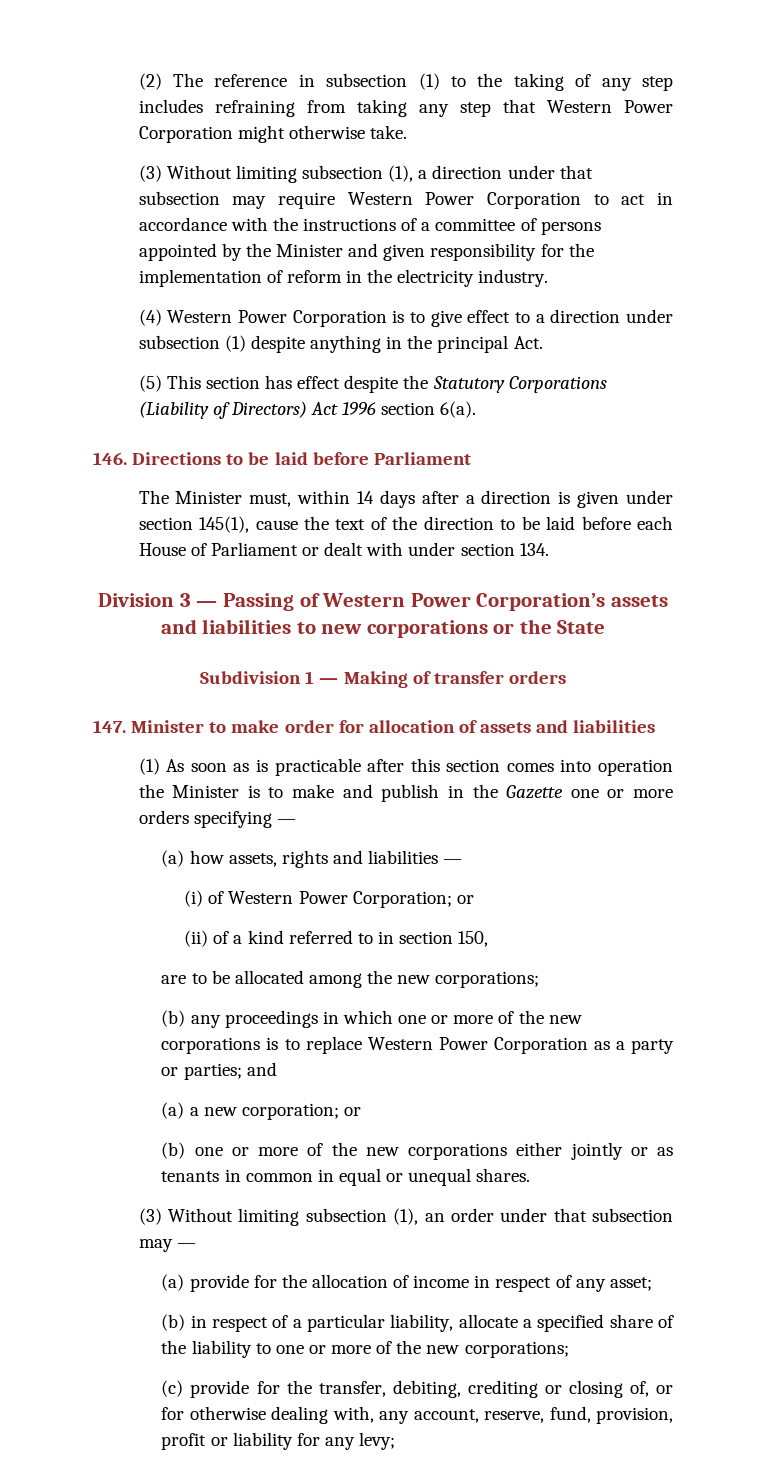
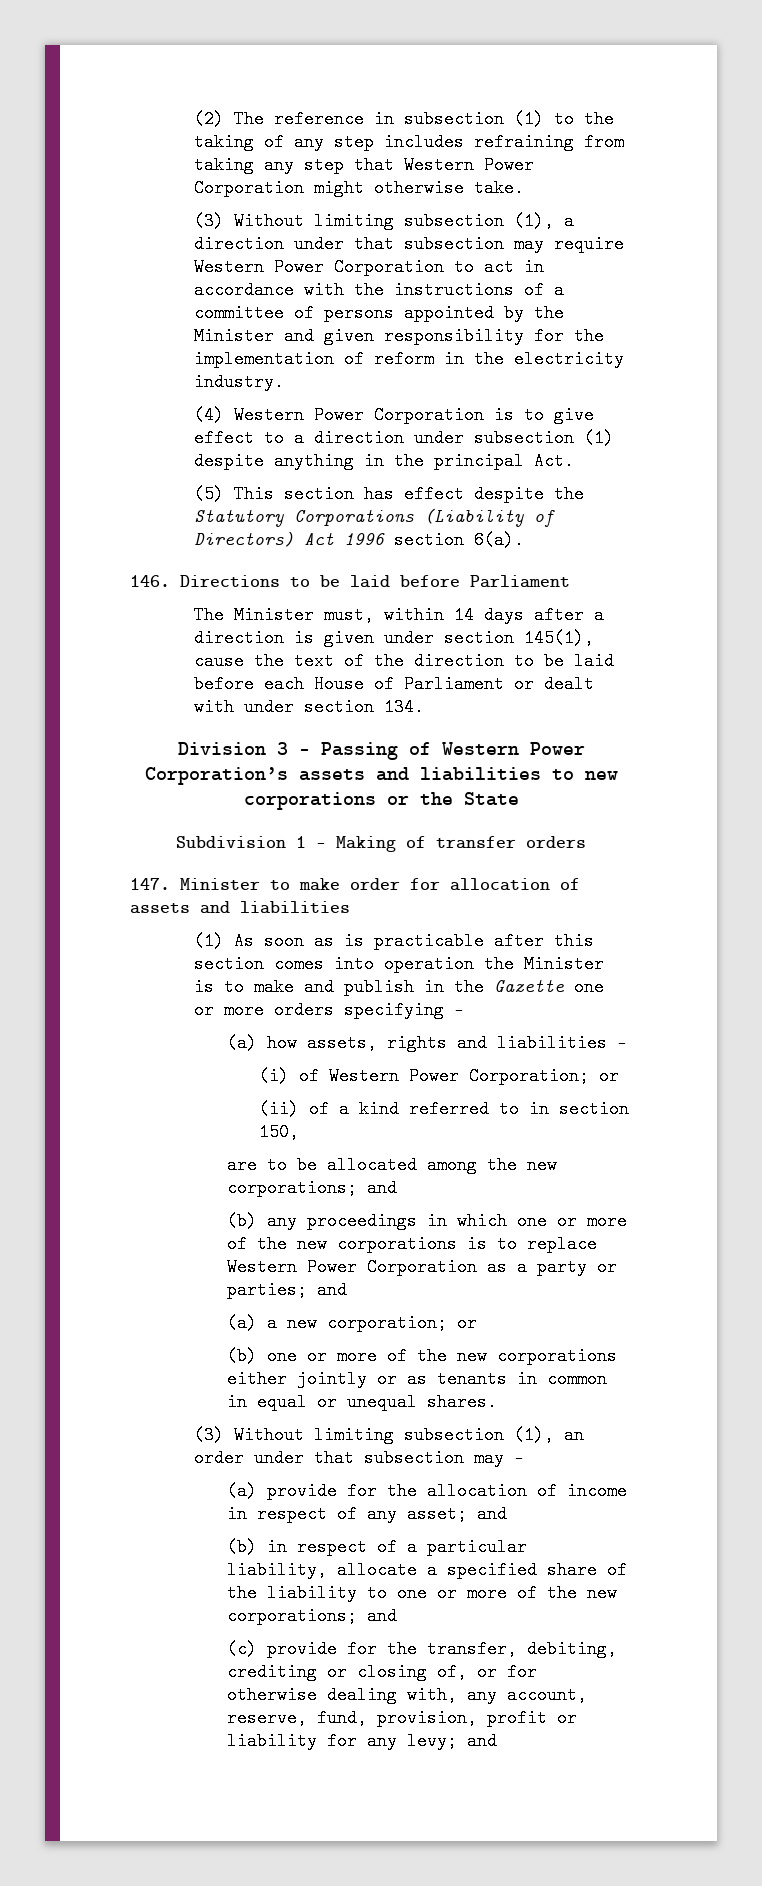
- are to be allocated among the new corporations;
+ are to be allocated among the new corporations; and
- (a) provide for the allocation of income in respect of any asset;
+ (a) provide for the allocation of income in respect of any asset; and
- (b) in respect of a particular liability, allocate a specified share of the liability to one or more of the new corporations;
+ (b) in respect of a particular liability, allocate a specified share of the liability to one or more of the new corporations; and
- (c) provide for the transfer, debiting, crediting or closing of, or for otherwise dealing with, any account, reserve, fund, provision, profit or liability for any levy;
+ (c) provide for the transfer, debiting, crediting or closing of, or for otherwise dealing with, any account, reserve, fund, provision, profit or liability for any levy; and

